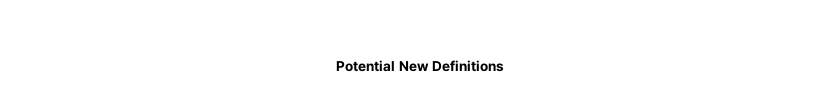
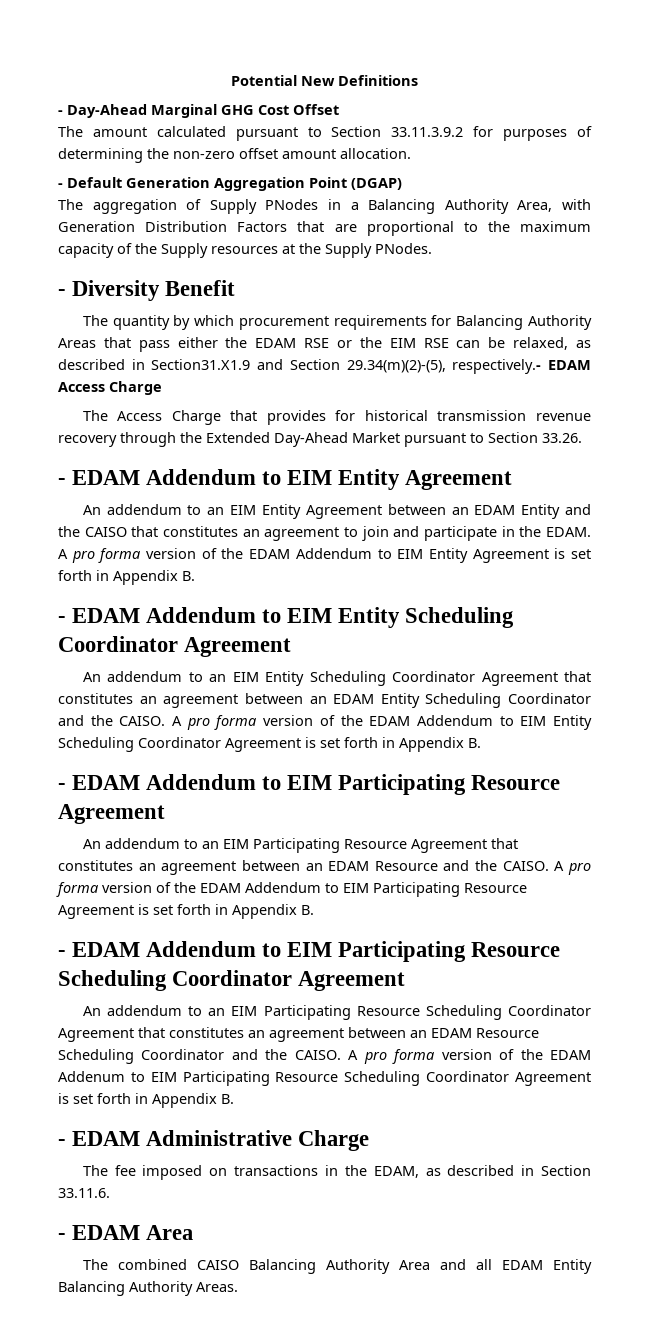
+ - Day-Ahead Marginal GHG Cost Offset
+ The amount calculated pursuant to Section 33.11.3.9.2 for purposes of determining the non-zero offset amount allocation.
+ - Default Generation Aggregation Point (DGAP)
+ The aggregation of Supply PNodes in a Balancing Authority Area, with Generation Distribution Factors that are proportional to the maximum capacity of the Supply resources at the Supply PNodes.
+ - Diversity Benefit
+ The quantity by which procurement requirements for Balancing Authority Areas that pass either the EDAM RSE or the EIM RSE can be relaxed, as described in Section31.X1.9 and Section 29.34(m)(2)-(5), respectively.- EDAM Access Charge
+ The Access Charge that provides for historical transmission revenue recovery through the Extended Day-Ahead Market pursuant to Section 33.26.
+ - EDAM Addendum to EIM Entity Agreement
+ An addendum to an EIM Entity Agreement between an EDAM Entity and the CAISO that constitutes an agreement to join and participate in the EDAM. A pro forma version of the EDAM Addendum to EIM Entity Agreement is set forth in Appendix B.
+ - EDAM Addendum to EIM Entity Scheduling Coordinator Agreement
+ An addendum to an EIM Entity Scheduling Coordinator Agreement that constitutes an agreement between an EDAM Entity Scheduling Coordinator and the CAISO. A pro forma version of the EDAM Addendum to EIM Entity Scheduling Coordinator Agreement is set forth in Appendix B.
+ - EDAM Addendum to EIM Participating Resource Agreement
+ An addendum to an EIM Participating Resource Agreement that constitutes an agreement between an EDAM Resource and the CAISO. A pro forma version of the EDAM Addendum to EIM Participating Resource Agreement is set forth in Appendix B.
+ - EDAM Addendum to EIM Participating Resource Scheduling Coordinator Agreement
+ An addendum to an EIM Participating Resource Scheduling Coordinator Agreement that constitutes an agreement between an EDAM Resource Scheduling Coordinator and the CAISO. A pro forma version of the EDAM Addenum to EIM Participating Resource Scheduling Coordinator Agreement is set forth in Appendix B.
+ - EDAM Administrative Charge
+ The fee imposed on transactions in the EDAM, as described in Section 33.11.6.
+ - EDAM Area
+ The combined CAISO Balancing Authority Area and all EDAM Entity Balancing Authority Areas.

